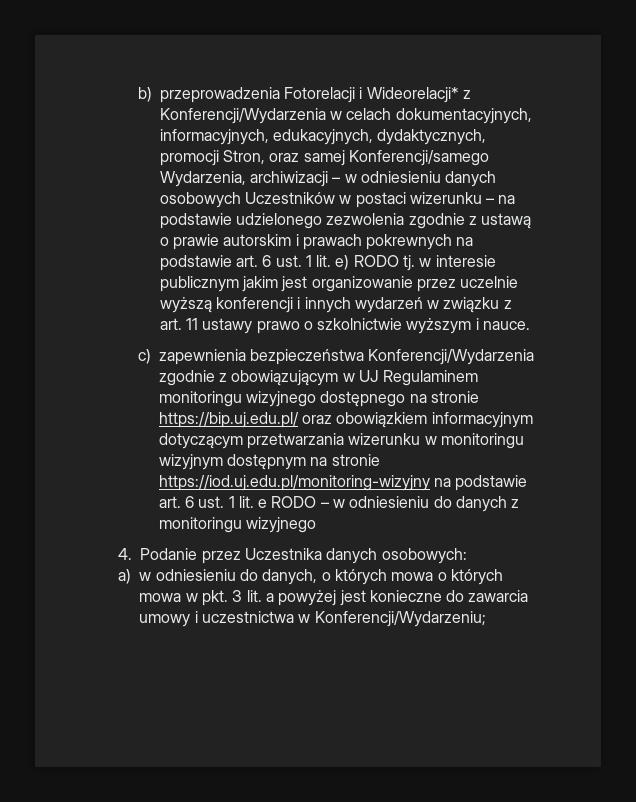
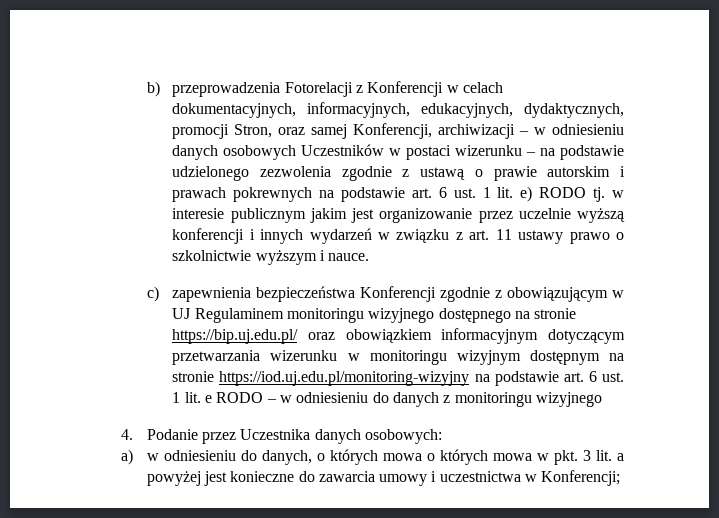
- b) przeprowadzenia Fotorelacji i Wideorelacji* z Konferencji/Wydarzenia w celach dokumentacyjnych, informacyjnych, edukacyjnych, dydaktycznych, promocji Stron, oraz samej Konferencji/samego Wydarzenia, archiwizacji – w odniesieniu danych osobowych Uczestników w postaci wizerunku – na podstawie udzielonego zezwolenia zgodnie z ustawą o prawie autorskim i prawach pokrewnych na podstawie art. 6 ust. 1 lit. e) RODO tj. w interesie publicznym jakim jest organizowanie przez uczelnie wyższą konferencji i innych wydarzeń w związku z art. 11 ustawy prawo o szkolnictwie wyższym i nauce.
+ b) przeprowadzenia Fotorelacji z Konferencji w celach dokumentacyjnych, informacyjnych, edukacyjnych, dydaktycznych, promocji Stron, oraz samej Konferencji, archiwizacji – w odniesieniu danych osobowych Uczestników w postaci wizerunku – na podstawie udzielonego zezwolenia zgodnie z ustawą o prawie autorskim i prawach pokrewnych na podstawie art. 6 ust. 1 lit. e) RODO tj. w interesie publicznym jakim jest organizowanie przez uczelnie wyższą konferencji i innych wydarzeń w związku z art. 11 ustawy prawo o szkolnictwie wyższym i nauce.
- c) zapewnienia bezpieczeństwa Konferencji/Wydarzenia zgodnie z obowiązującym w UJ Regulaminem monitoringu wizyjnego dostępnego na stronie https://bip.uj.edu.pl/ oraz obowiązkiem informacyjnym dotyczącym przetwarzania wizerunku w monitoringu wizyjnym dostępnym na stronie https://iod.uj.edu.pl/monitoring-wizyjny na podstawie art. 6 ust. 1 lit. e RODO – w odniesieniu do danych z monitoringu wizyjnego
+ c) zapewnienia bezpieczeństwa Konferencji zgodnie z obowiązującym w UJ Regulaminem monitoringu wizyjnego dostępnego na stronie https://bip.uj.edu.pl/ oraz obowiązkiem informacyjnym dotyczącym przetwarzania wizerunku w monitoringu wizyjnym dostępnym na stronie https://iod.uj.edu.pl/monitoring-wizyjny na podstawie art. 6 ust. 1 lit. e RODO – w odniesieniu do danych z monitoringu wizyjnego
- a) w odniesieniu do danych, o których mowa o których mowa w pkt. 3 lit. a powyżej jest konieczne do zawarcia umowy i uczestnictwa w Konferencji/Wydarzeniu;
+ a) w odniesieniu do danych, o których mowa o których mowa w pkt. 3 lit. a powyżej jest konieczne do zawarcia umowy i uczestnictwa w Konferencji;

